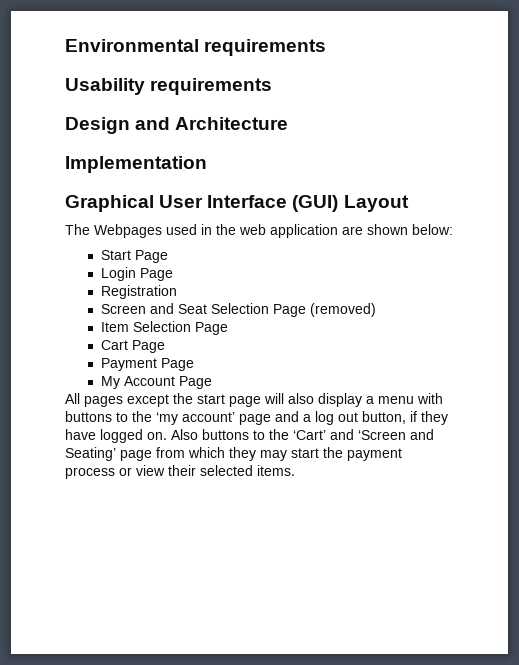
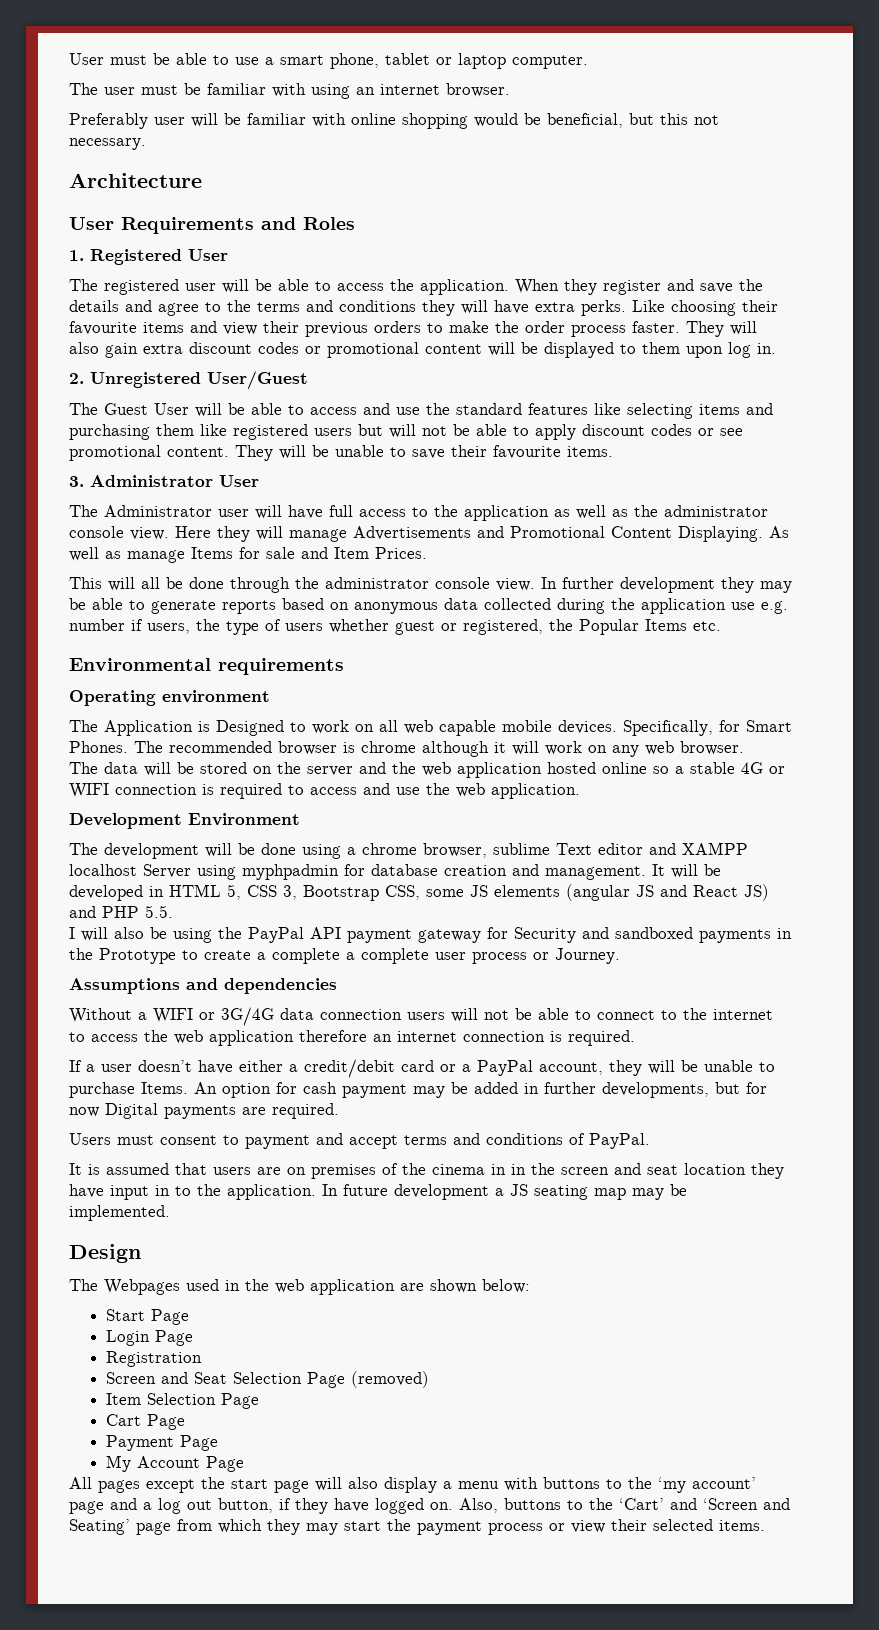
+ User must be able to use a smart phone, tablet or laptop computer.
+ The user must be familiar with using an internet browser.
+ Preferably user will be familiar with online shopping would be beneficial, but this not necessary.
+ Architecture
+ User Requirements and Roles
+ 1. Registered User
+ The registered user will be able to access the application. When they register and save the details and agree to the terms and conditions they will have extra perks. Like choosing their favourite items and view their previous orders to make the order process faster. They will also gain extra discount codes or promotional content will be displayed to them upon log in.
+ 2. Unregistered User/Guest
+ The Guest User will be able to access and use the standard features like selecting items and purchasing them like registered users but will not be able to apply discount codes or see promotional content. They will be unable to save their favourite items.
+ 3. Administrator User
+ The Administrator user will have full access to the application as well as the administrator console view. Here they will manage Advertisements and Promotional Content Displaying. As well as manage Items for sale and Item Prices.
+ This will all be done through the administrator console view. In further development they may be able to generate reports based on anonymous data collected during the application use e.g. number if users, the type of users whether guest or registered, the Popular Items etc.
  Environmental requirements
- Usability requirements
- Design and Architecture
- Implementation
- Graphical User Interface (GUI) Layout
+ Operating environment
+ The Application is Designed to work on all web capable mobile devices. Specifically, for Smart Phones. The recommended browser is chrome although it will work on any web browser.
+ The data will be stored on the server and the web application hosted online so a stable 4G or WIFI connection is required to access and use the web application.
+ Development Environment
+ The development will be done using a chrome browser, sublime Text editor and XAMPP localhost Server using myphpadmin for database creation and management. It will be developed in HTML 5, CSS 3, Bootstrap CSS, some JS elements (angular JS and React JS) and PHP 5.5.
+ I will also be using the PayPal API payment gateway for Security and sandboxed payments in the Prototype to create a complete a complete user process or Journey.
+ Assumptions and dependencies
+ Without a WIFI or 3G/4G data connection users will not be able to connect to the internet to access the web application therefore an internet connection is required.
+ If a user doesn’t have either a credit/debit card or a PayPal account, they will be unable to purchase Items. An option for cash payment may be added in further developments, but for now Digital payments are required.
+ Users must consent to payment and accept terms and conditions of PayPal.
+ It is assumed that users are on premises of the cinema in in the screen and seat location they have input in to the application. In future development a JS seating map may be implemented.
+ Design
- Also buttons to the ‘Cart’ and ‘Screen and Seating’ page from which they may start the payment process or view their selected items.
+ Also, buttons to the ‘Cart’ and ‘Screen and Seating’ page from which they may start the payment process or view their selected items.

